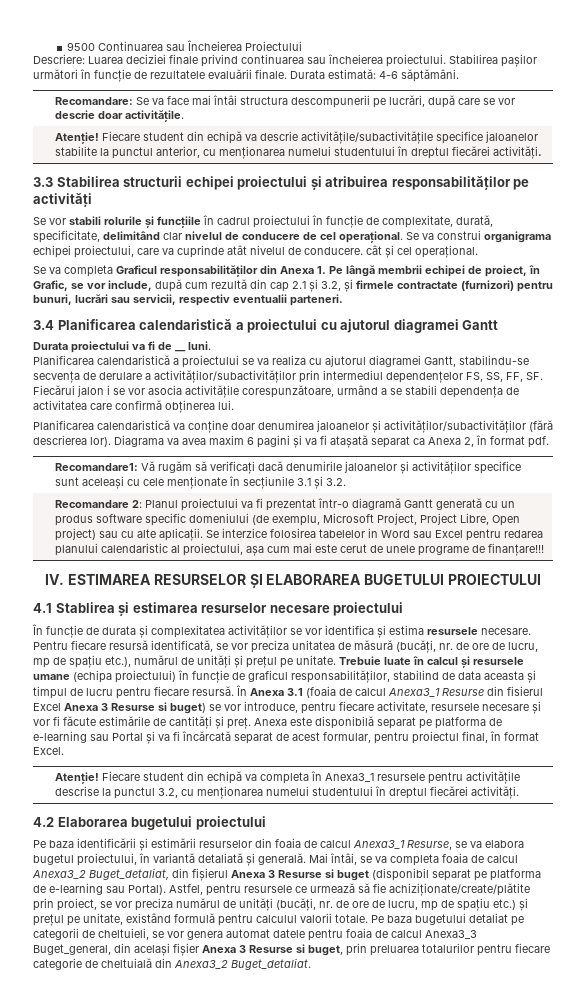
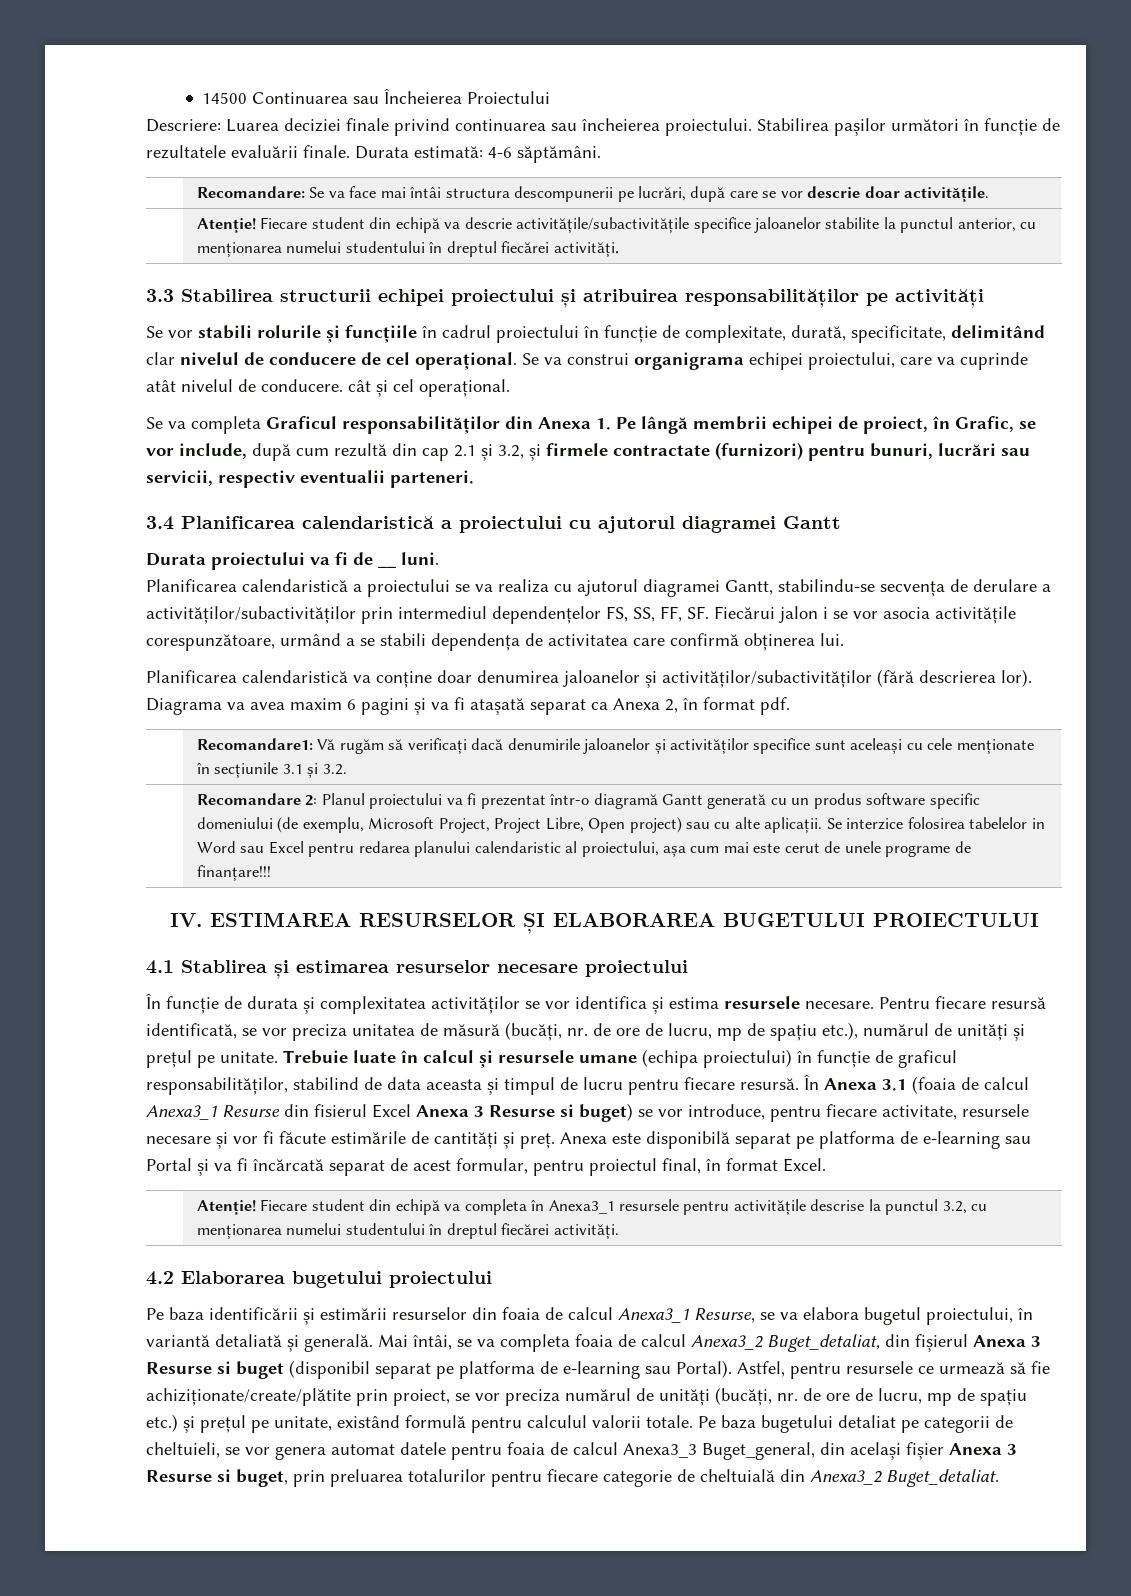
- 9500 Continuarea sau Încheierea Proiectului
+ 14500 Continuarea sau Încheierea Proiectului

